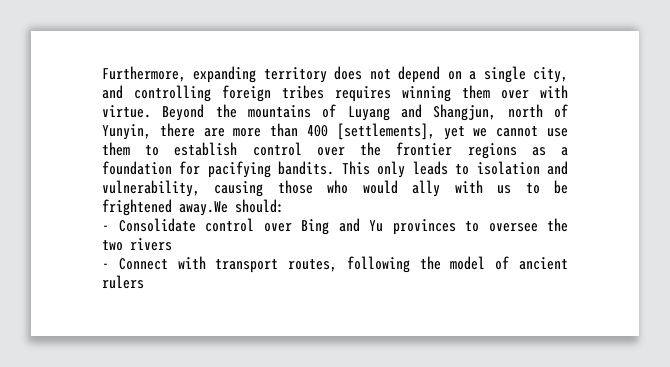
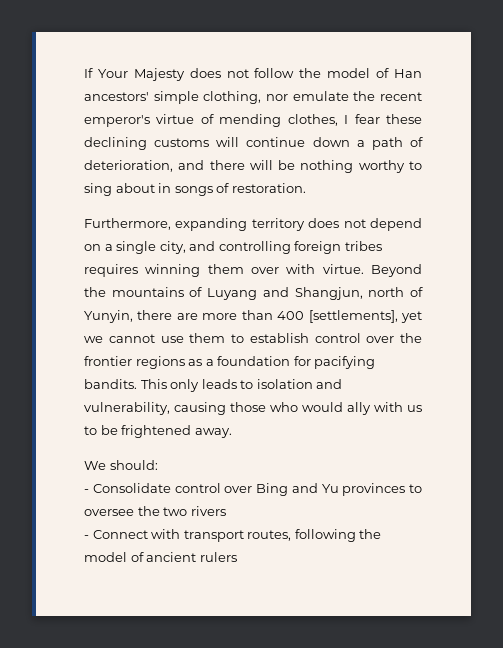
+ If Your Majesty does not follow the model of Han ancestors' simple clothing, nor emulate the recent emperor's virtue of mending clothes, I fear these declining customs will continue down a path of deterioration, and there will be nothing worthy to sing about in songs of restoration.
- This only leads to isolation and vulnerability, causing those who would ally with us to be frightened away.We should:
+ This only leads to isolation and vulnerability, causing those who would ally with us to be frightened away.
+ We should:

